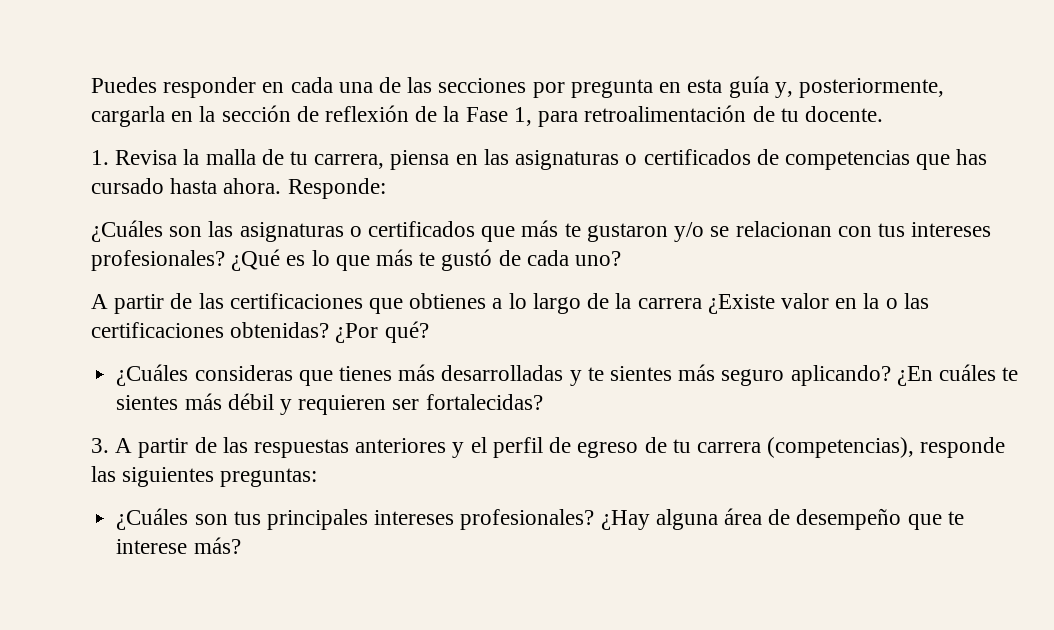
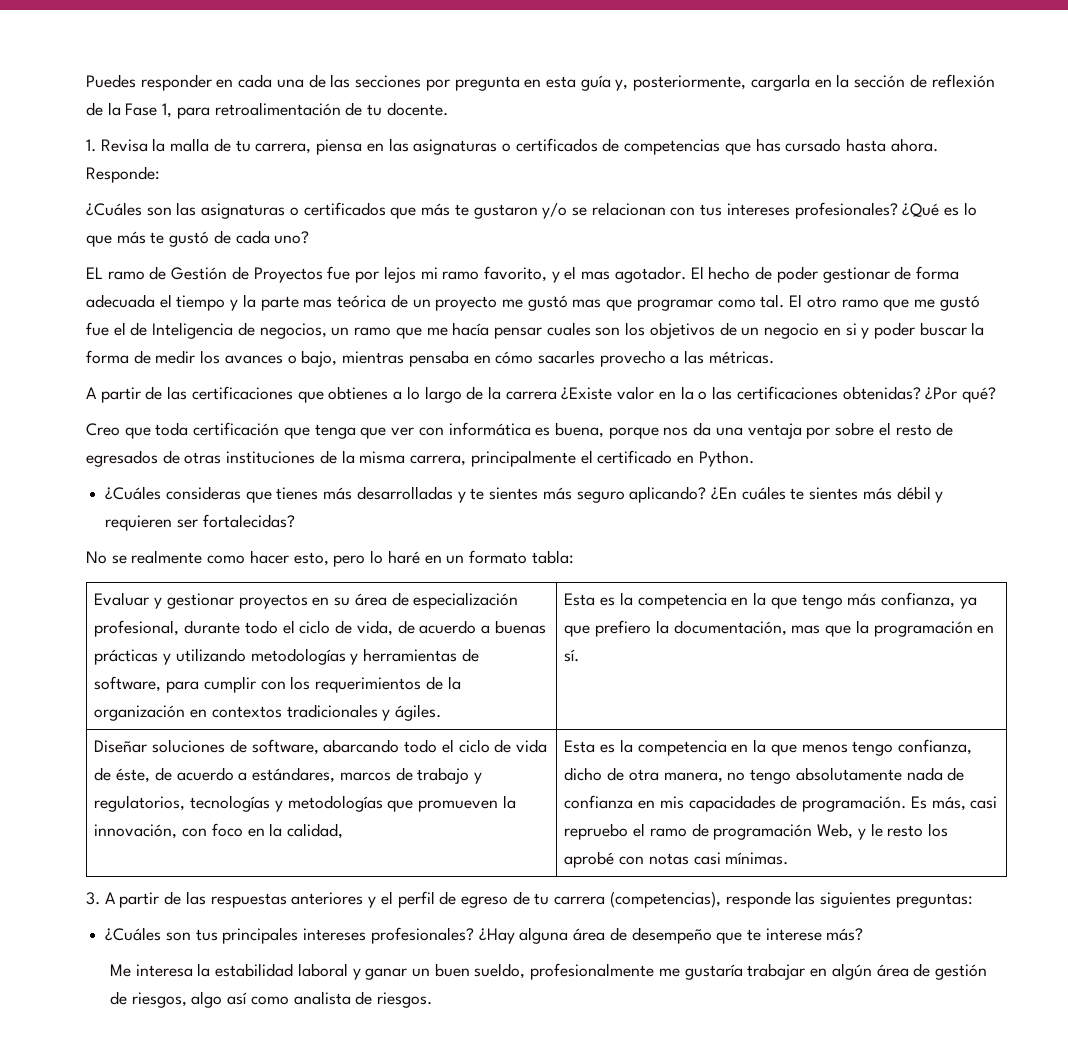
+ EL ramo de Gestión de Proyectos fue por lejos mi ramo favorito, y el mas agotador. El hecho de poder gestionar de forma adecuada el tiempo y la parte mas teórica de un proyecto me gustó mas que programar como tal. El otro ramo que me gustó fue el de Inteligencia de negocios, un ramo que me hacía pensar cuales son los objetivos de un negocio en si y poder buscar la forma de medir los avances o bajo, mientras pensaba en cómo sacarles provecho a las métricas.
+ Creo que toda certificación que tenga que ver con informática es buena, porque nos da una ventaja por sobre el resto de egresados de otras instituciones de la misma carrera, principalmente el certificado en Python.
+ No se realmente como hacer esto, pero lo haré en un formato tabla:
+ Evaluar y gestionar proyectos en su área de especialización profesional, durante todo el ciclo de vida, de acuerdo a buenas prácticas y utilizando metodologías y herramientas de software, para cumplir con los requerimientos de la organización en contextos tradicionales y ágiles. | Esta es la competencia en la que tengo más confianza, ya que prefiero la documentación, mas que la programación en sí.
+ Diseñar soluciones de software, abarcando todo el ciclo de vida de éste, de acuerdo a estándares, marcos de trabajo y regulatorios, tecnologías y metodologías que promueven la innovación, con foco en la calidad, | Esta es la competencia en la que menos tengo confianza, dicho de otra manera, no tengo absolutamente nada de confianza en mis capacidades de programación. Es más, casi repruebo el ramo de programación Web, y le resto los aprobé con notas casi mínimas.
+ Me interesa la estabilidad laboral y ganar un buen sueldo, profesionalmente me gustaría trabajar en algún área de gestión de riesgos, algo así como analista de riesgos.

